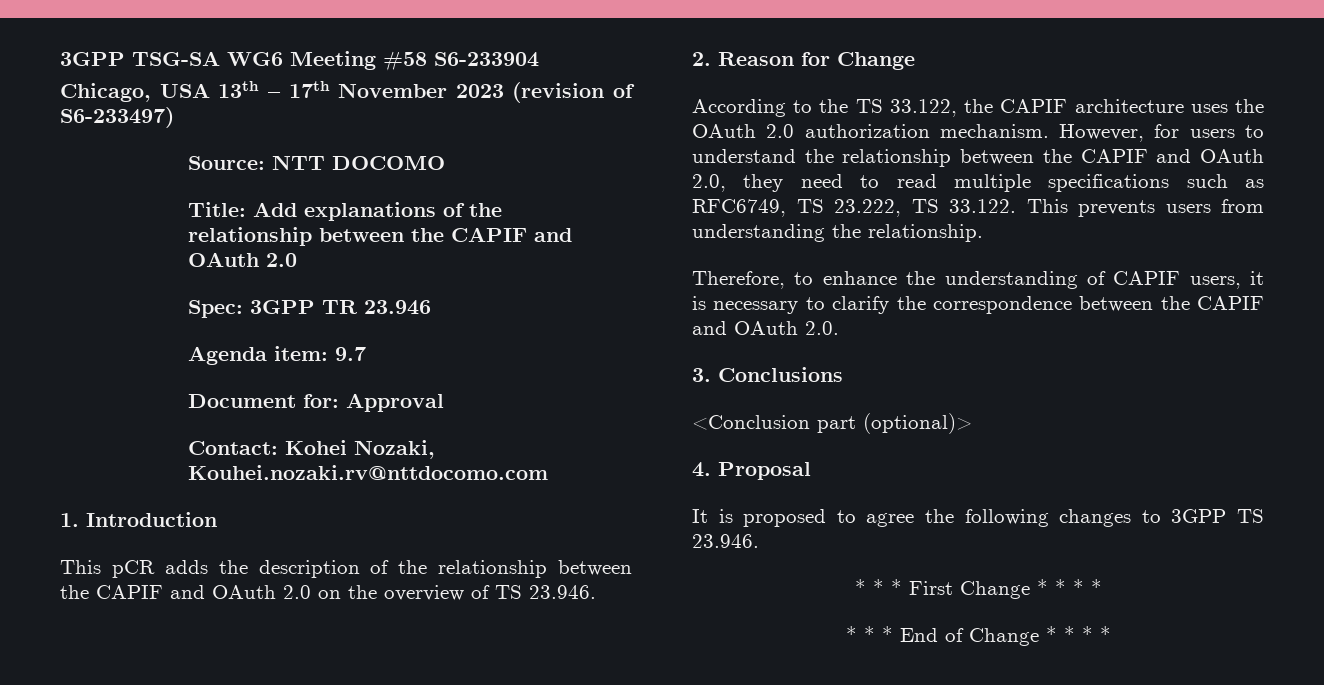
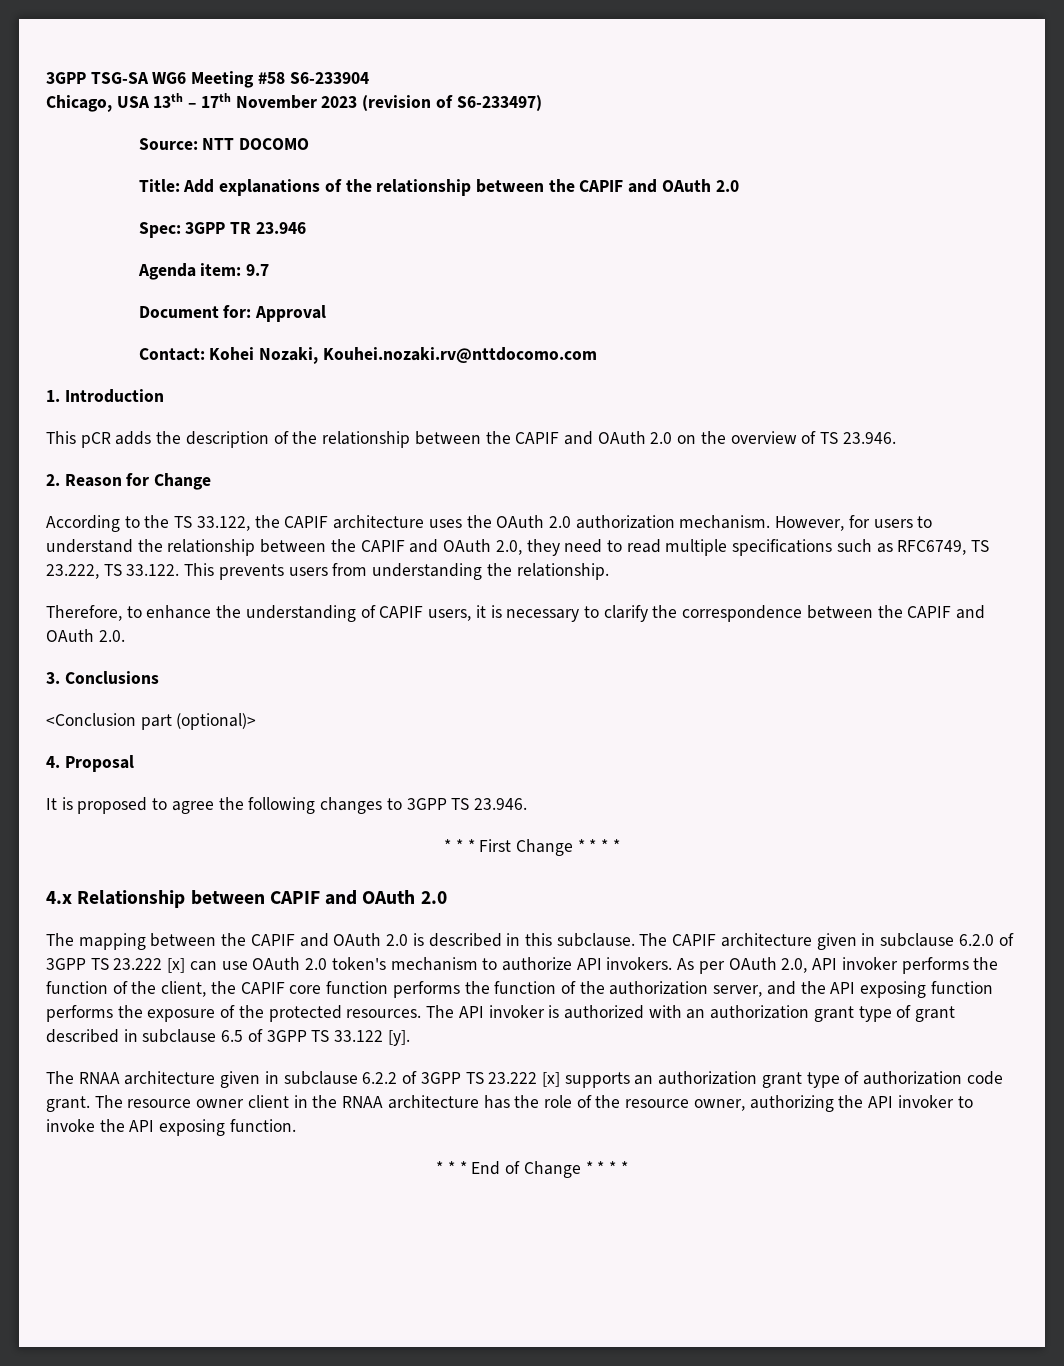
+ 4.x Relationship between CAPIF and OAuth 2.0
+ The mapping between the CAPIF and OAuth 2.0 is described in this subclause. The CAPIF architecture given in subclause 6.2.0 of 3GPP TS 23.222 [x] can use OAuth 2.0 token's mechanism to authorize API invokers. As per OAuth 2.0, API invoker performs the function of the client, the CAPIF core function performs the function of the authorization server, and the API exposing function performs the exposure of the protected resources. The API invoker is authorized with an authorization grant type of grant described in subclause 6.5 of 3GPP TS 33.122 [y].
+ The RNAA architecture given in subclause 6.2.2 of 3GPP TS 23.222 [x] supports an authorization grant type of authorization code grant. The resource owner client in the RNAA architecture has the role of the resource owner, authorizing the API invoker to invoke the API exposing function.

